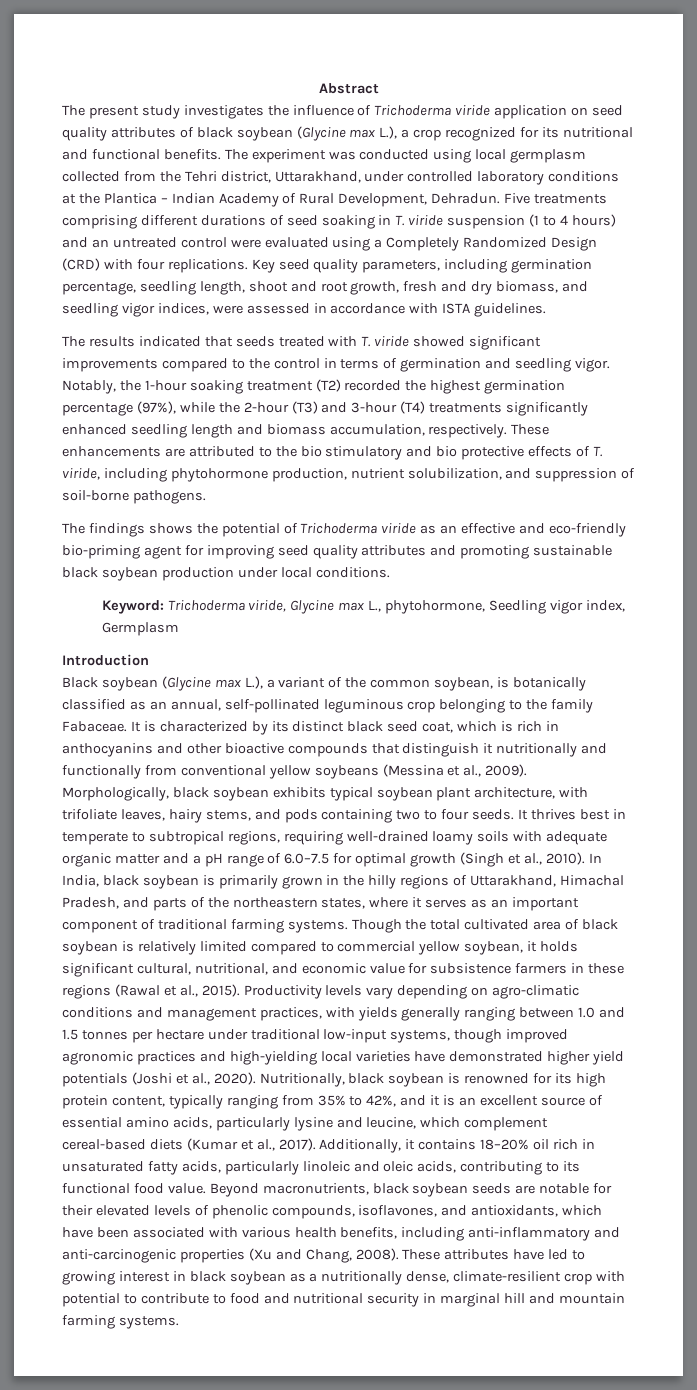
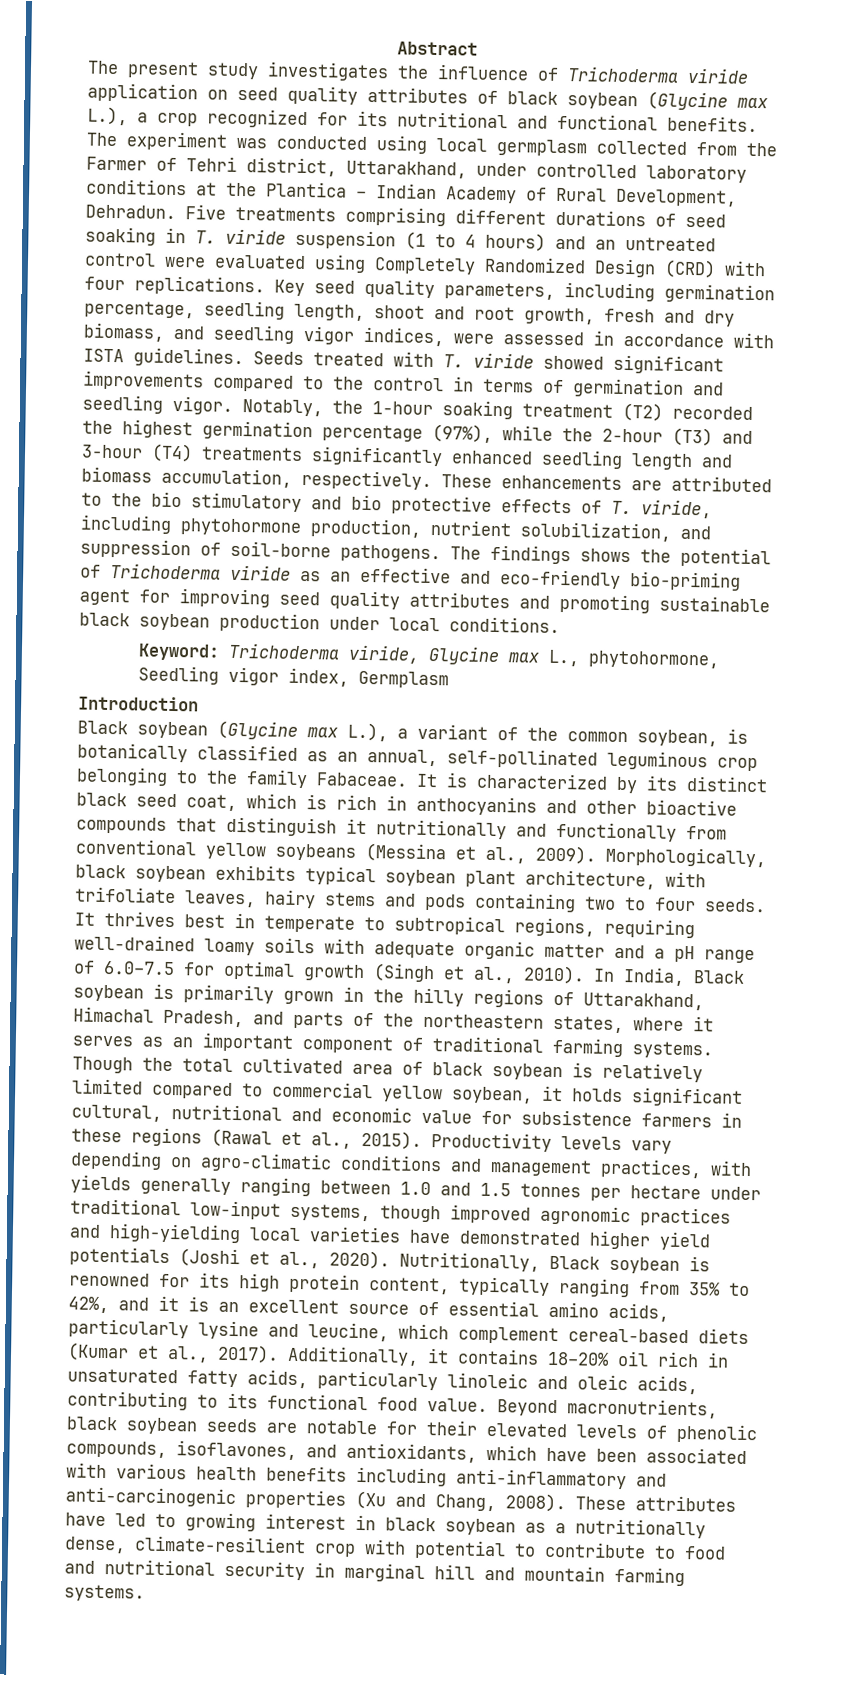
- The experiment was conducted using local germplasm collected from the Tehri district, Uttarakhand, under controlled laboratory conditions at the Plantica – Indian Academy of Rural Development, Dehradun.
+ The experiment was conducted using local germplasm collected from the Farmer of Tehri district, Uttarakhand, under controlled laboratory conditions at the Plantica – Indian Academy of Rural Development, Dehradun.
- Five treatments comprising different durations of seed soaking in T. viride suspension (1 to 4 hours) and an untreated control were evaluated using a Completely Randomized Design (CRD) with four replications.
+ Five treatments comprising different durations of seed soaking in T. viride suspension (1 to 4 hours) and an untreated control were evaluated using Completely Randomized Design (CRD) with four replications.
- Key seed quality parameters, including germination percentage, seedling length, shoot and root growth, fresh and dry biomass, and seedling vigor indices, were assessed in accordance with ISTA guidelines.
- The results indicated that seeds treated with T. viride showed significant improvements compared to the control in terms of germination and seedling vigor.
+ Key seed quality parameters, including germination percentage, seedling length, shoot and root growth, fresh and dry biomass, and seedling vigor indices, were assessed in accordance with ISTA guidelines. Seeds treated with T. viride showed significant improvements compared to the control in terms of germination and seedling vigor.
- These enhancements are attributed to the bio stimulatory and bio protective effects of T. viride, including phytohormone production, nutrient solubilization, and suppression of soil-borne pathogens.
- The findings shows the potential of Trichoderma viride as an effective and eco-friendly bio-priming agent for improving seed quality attributes and promoting sustainable black soybean production under local conditions.
+ These enhancements are attributed to the bio stimulatory and bio protective effects of T. viride, including phytohormone production, nutrient solubilization, and suppression of soil-borne pathogens. The findings shows the potential of Trichoderma viride as an effective and eco-friendly bio-priming agent for improving seed quality attributes and promoting sustainable black soybean production under local conditions.
- Morphologically, black soybean exhibits typical soybean plant architecture, with trifoliate leaves, hairy stems, and pods containing two to four seeds.
+ Morphologically, black soybean exhibits typical soybean plant architecture, with trifoliate leaves, hairy stems and pods containing two to four seeds.
- In India, black soybean is primarily grown in the hilly regions of Uttarakhand, Himachal Pradesh, and parts of the northeastern states, where it serves as an important component of traditional farming systems.
+ In India, Black soybean is primarily grown in the hilly regions of Uttarakhand, Himachal Pradesh, and parts of the northeastern states, where it serves as an important component of traditional farming systems.
- Though the total cultivated area of black soybean is relatively limited compared to commercial yellow soybean, it holds significant cultural, nutritional, and economic value for subsistence farmers in these regions (Rawal et al., 2015).
+ Though the total cultivated area of black soybean is relatively limited compared to commercial yellow soybean, it holds significant cultural, nutritional and economic value for subsistence farmers in these regions (Rawal et al., 2015).
- Nutritionally, black soybean is renowned for its high protein content, typically ranging from 35% to 42%, and it is an excellent source of essential amino acids, particularly lysine and leucine, which complement cereal-based diets (Kumar et al., 2017).
+ Nutritionally, Black soybean is renowned for its high protein content, typically ranging from 35% to 42%, and it is an excellent source of essential amino acids, particularly lysine and leucine, which complement cereal-based diets (Kumar et al., 2017).
- Beyond macronutrients, black soybean seeds are notable for their elevated levels of phenolic compounds, isoflavones, and antioxidants, which have been associated with various health benefits, including anti-inflammatory and anti-carcinogenic properties (Xu and Chang, 2008).
+ Beyond macronutrients, black soybean seeds are notable for their elevated levels of phenolic compounds, isoflavones, and antioxidants, which have been associated with various health benefits including anti-inflammatory and anti-carcinogenic properties (Xu and Chang, 2008).

